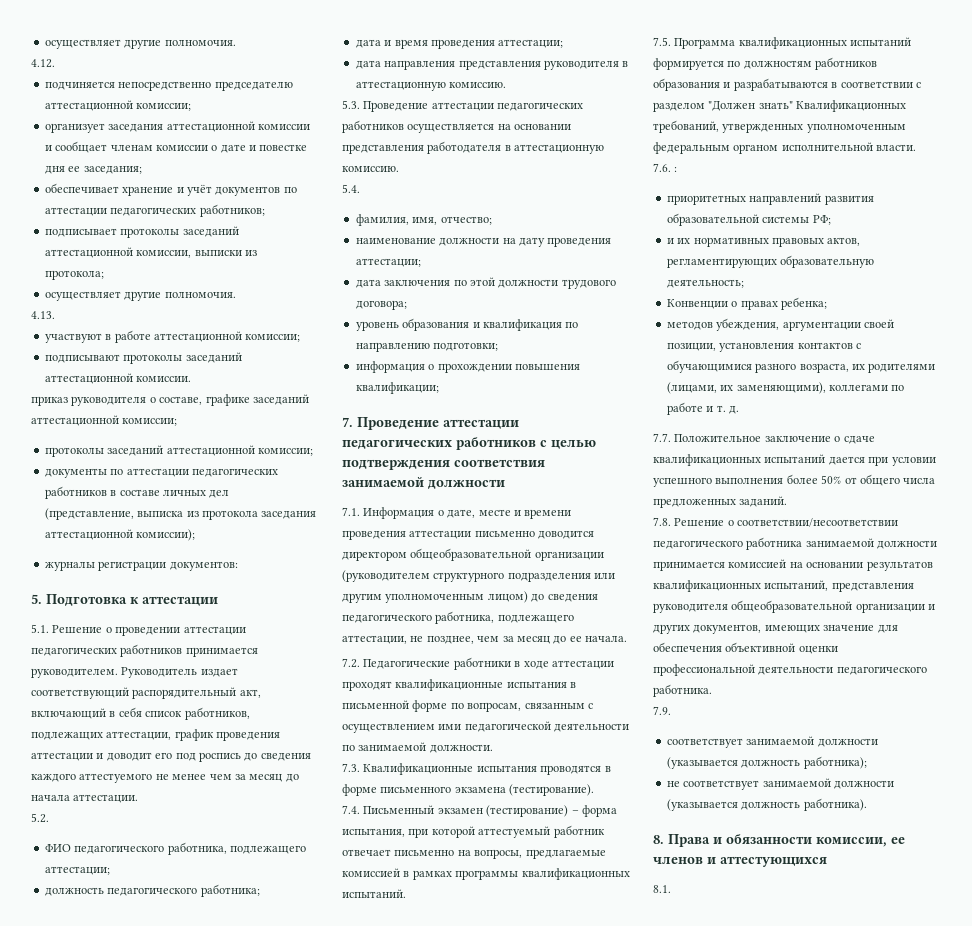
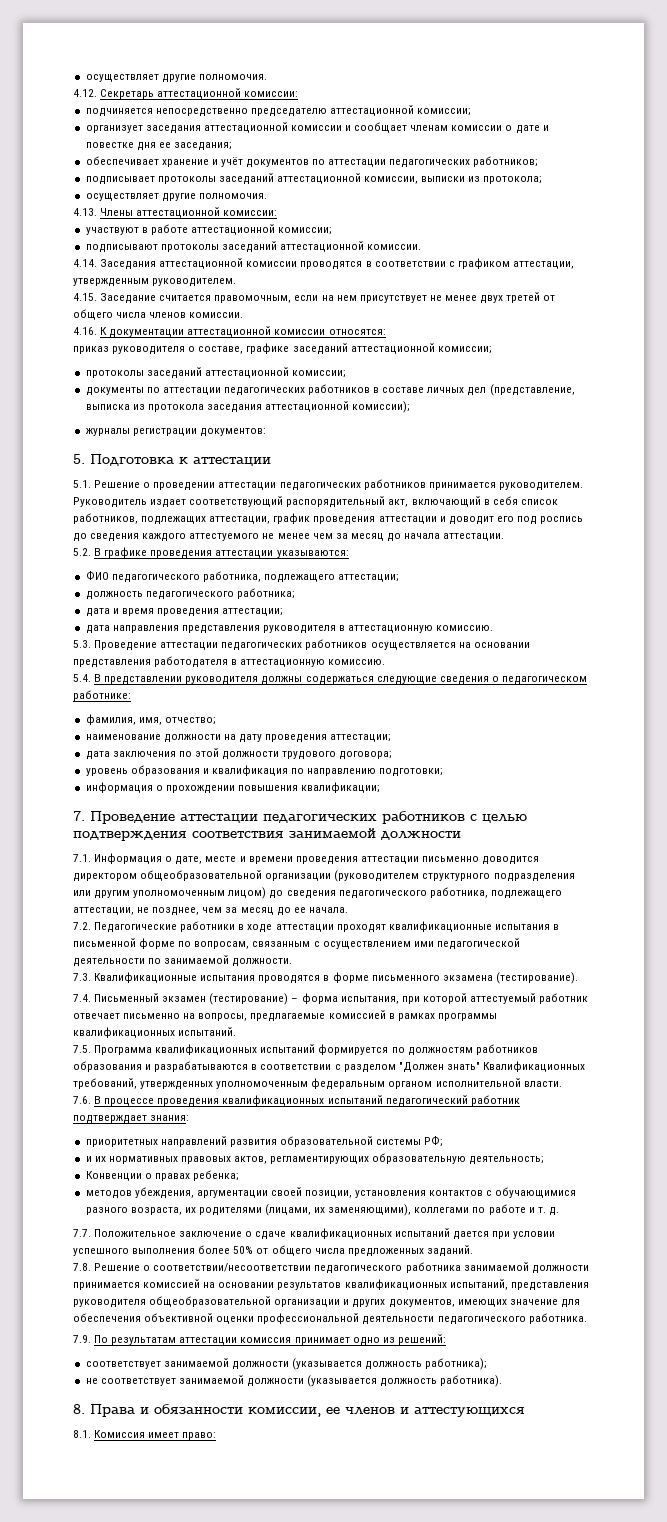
- 4.12.
+ 4.12. Секретарь аттестационной комиссии:
- 4.13.
+ 4.13. Члены аттестационной комиссии:
+ 4.14. Заседания аттестационной комиссии проводятся в соответствии с графиком аттестации, утвержденным руководителем.
+ 4.15. Заседание считается правомочным, если на нем присутствует не менее двух третей от общего числа членов комиссии.
+ 4.16. К документации аттестационной комиссии относятся:
- 5.2.
+ 5.2. В графике проведения аттестации указываются:
- 5.4.
+ 5.4. В представлении руководителя должны содержаться следующие сведения о педагогическом работнике:
- 7.6. :
+ 7.6. В процессе проведения квалификационных испытаний педагогический работник подтверждает знания:
- 7.9.
+ 7.9. По результатам аттестации комиссия принимает одно из решений:
- 8.1.
+ 8.1. Комиссия имеет право:

